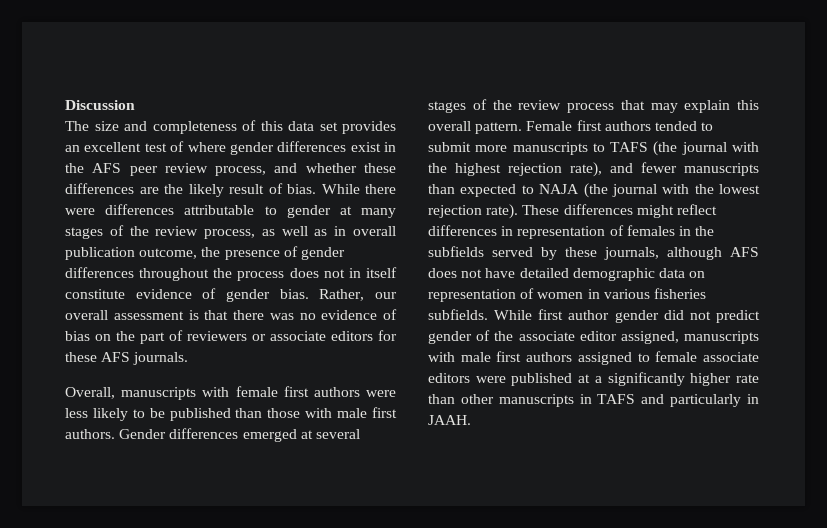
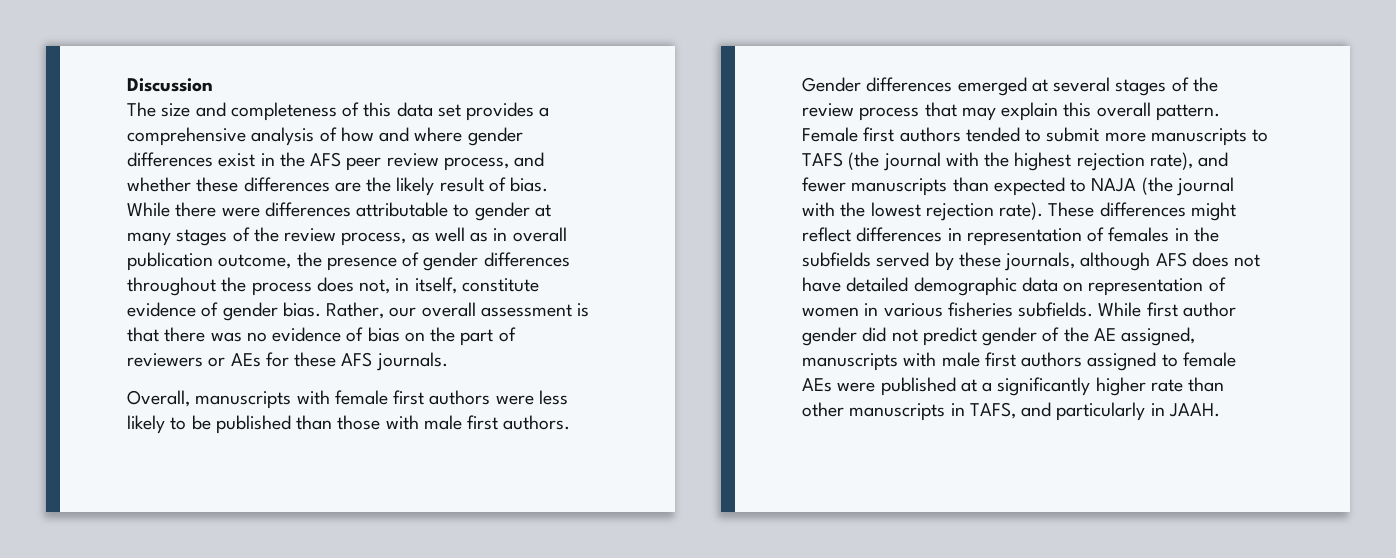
- The size and completeness of this data set provides an excellent test of where gender differences exist in the AFS peer review process, and whether these differences are the likely result of bias.
+ The size and completeness of this data set provides a comprehensive analysis of how and where gender differences exist in the AFS peer review process, and whether these differences are the likely result of bias.
- While there were differences attributable to gender at many stages of the review process, as well as in overall publication outcome, the presence of gender differences throughout the process does not in itself constitute evidence of gender bias.
+ While there were differences attributable to gender at many stages of the review process, as well as in overall publication outcome, the presence of gender differences throughout the process does not, in itself, constitute evidence of gender bias.
- Rather, our overall assessment is that there was no evidence of bias on the part of reviewers or associate editors for these AFS journals.
+ Rather, our overall assessment is that there was no evidence of bias on the part of reviewers or AEs for these AFS journals.
- While first author gender did not predict gender of the associate editor assigned, manuscripts with male first authors assigned to female associate editors were published at a significantly higher rate than other manuscripts in TAFS and particularly in JAAH.
+ While first author gender did not predict gender of the AE assigned, manuscripts with male first authors assigned to female AEs were published at a significantly higher rate than other manuscripts in TAFS, and particularly in JAAH.

